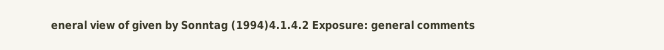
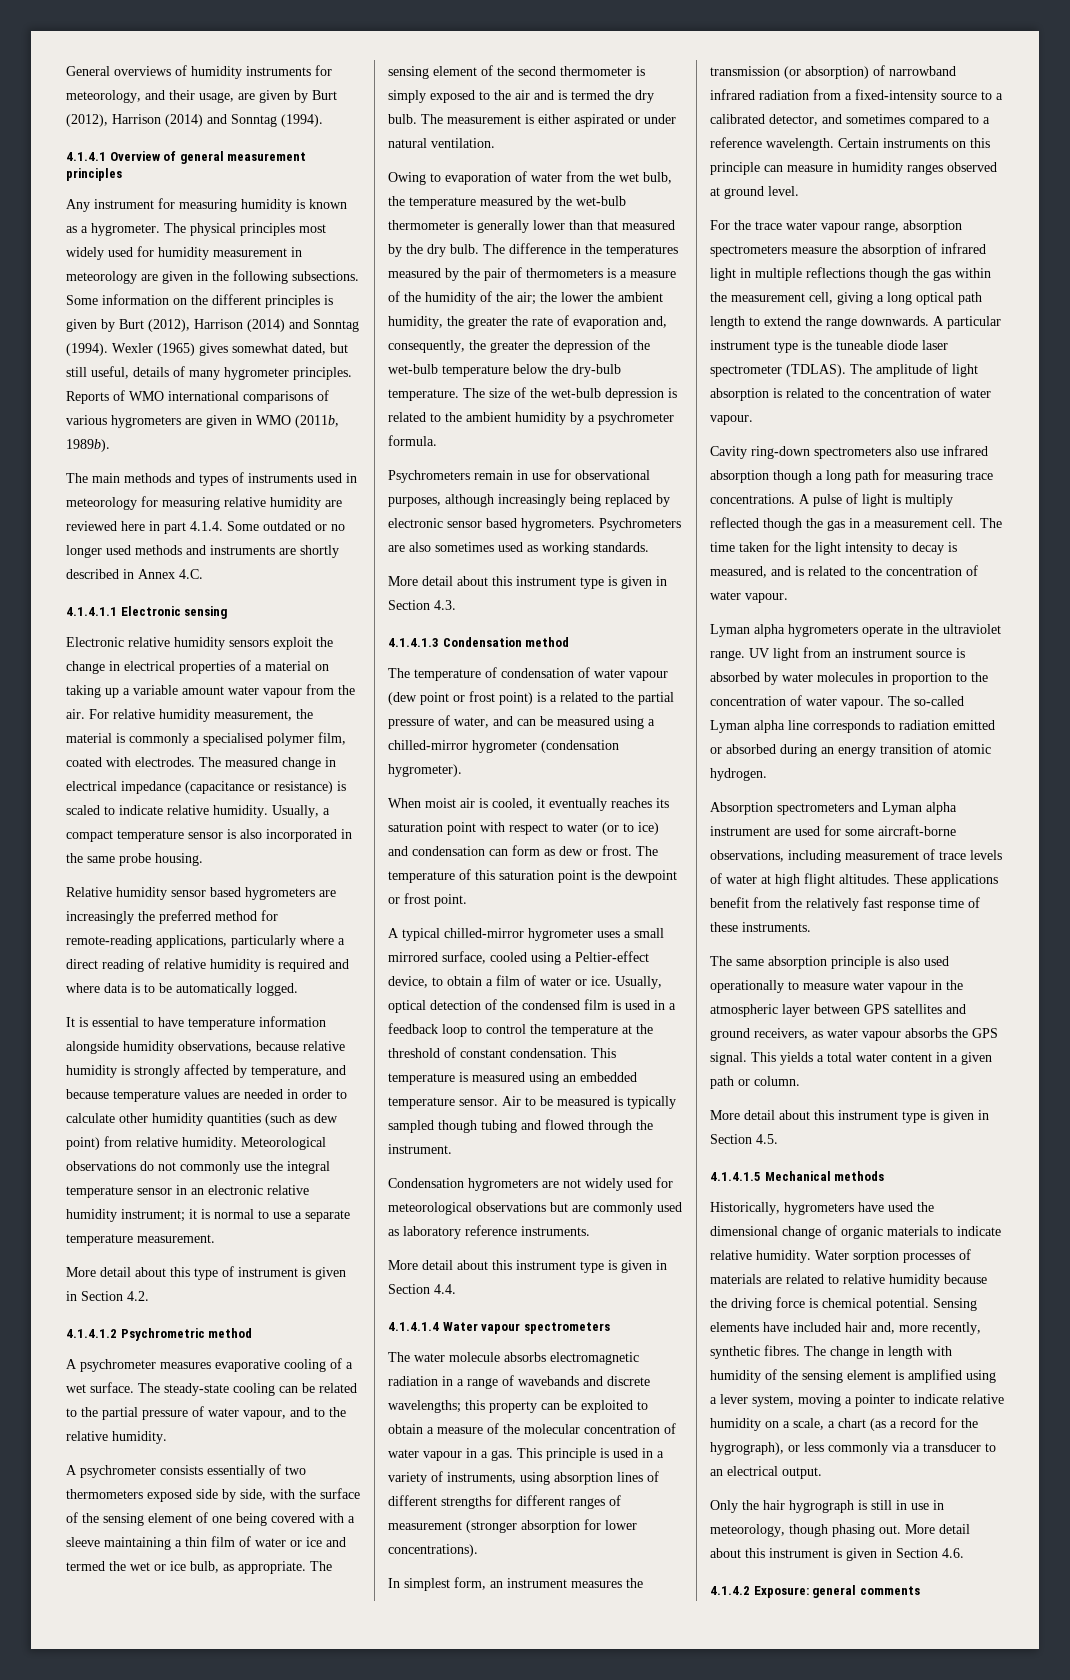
- eneral view of given by Sonntag (1994)4.1.4.2 Exposure: general comments
+ General overviews of humidity instruments for meteorology, and their usage, are given by Burt (2012), Harrison (2014) and Sonntag (1994).
+ 4.1.4.1 Overview of general measurement principles
+ Any instrument for measuring humidity is known as a hygrometer. The physical principles most widely used for humidity measurement in meteorology are given in the following subsections. Some information on the different principles is given by Burt (2012), Harrison (2014) and Sonntag (1994). Wexler (1965) gives somewhat dated, but still useful, details of many hygrometer principles. Reports of WMO international comparisons of various hygrometers are given in WMO (2011b, 1989b).
+ The main methods and types of instruments used in meteorology for measuring relative humidity are reviewed here in part 4.1.4. Some outdated or no longer used methods and instruments are shortly described in Annex 4.C.
+ 4.1.4.1.1 Electronic sensing
+ Electronic relative humidity sensors exploit the change in electrical properties of a material on taking up a variable amount water vapour from the air. For relative humidity measurement, the material is commonly a specialised polymer film, coated with electrodes. The measured change in electrical impedance (capacitance or resistance) is scaled to indicate relative humidity. Usually, a compact temperature sensor is also incorporated in the same probe housing.
+ Relative humidity sensor based hygrometers are increasingly the preferred method for remote-reading applications, particularly where a direct reading of relative humidity is required and where data is to be automatically logged.
+ It is essential to have temperature information alongside humidity observations, because relative humidity is strongly affected by temperature, and because temperature values are needed in order to calculate other humidity quantities (such as dew point) from relative humidity. Meteorological observations do not commonly use the integral temperature sensor in an electronic relative humidity instrument; it is normal to use a separate temperature measurement.
+ More detail about this type of instrument is given in Section 4.2.
+ 4.1.4.1.2 Psychrometric method
+ A psychrometer measures evaporative cooling of a wet surface. The steady-state cooling can be related to the partial pressure of water vapour, and to the relative humidity.
+ A psychrometer consists essentially of two thermometers exposed side by side, with the surface of the sensing element of one being covered with a sleeve maintaining a thin film of water or ice and termed the wet or ice bulb, as appropriate. The sensing element of the second thermometer is simply exposed to the air and is termed the dry bulb. The measurement is either aspirated or under natural ventilation.
+ Owing to evaporation of water from the wet bulb, the temperature measured by the wet-bulb thermometer is generally lower than that measured by the dry bulb. The difference in the temperatures measured by the pair of thermometers is a measure of the humidity of the air; the lower the ambient humidity, the greater the rate of evaporation and, consequently, the greater the depression of the wet-bulb temperature below the dry-bulb temperature. The size of the wet-bulb depression is related to the ambient humidity by a psychrometer formula.
+ Psychrometers remain in use for observational purposes, although increasingly being replaced by electronic sensor based hygrometers. Psychrometers are also sometimes used as working standards.
+ More detail about this instrument type is given in Section 4.3.
+ 4.1.4.1.3 Condensation method
+ The temperature of condensation of water vapour (dew point or frost point) is a related to the partial pressure of water, and can be measured using a chilled-mirror hygrometer (condensation hygrometer).
+ When moist air is cooled, it eventually reaches its saturation point with respect to water (or to ice) and condensation can form as dew or frost. The temperature of this saturation point is the dewpoint or frost point.
+ A typical chilled-mirror hygrometer uses a small mirrored surface, cooled using a Peltier-effect device, to obtain a film of water or ice. Usually, optical detection of the condensed film is used in a feedback loop to control the temperature at the threshold of constant condensation. This temperature is measured using an embedded temperature sensor. Air to be measured is typically sampled though tubing and flowed through the instrument.
+ Condensation hygrometers are not widely used for meteorological observations but are commonly used as laboratory reference instruments.
+ More detail about this instrument type is given in Section 4.4.
+ 4.1.4.1.4 Water vapour spectrometers
+ The water molecule absorbs electromagnetic radiation in a range of wavebands and discrete wavelengths; this property can be exploited to obtain a measure of the molecular concentration of water vapour in a gas. This principle is used in a variety of instruments, using absorption lines of different strengths for different ranges of measurement (stronger absorption for lower concentrations).
+ In simplest form, an instrument measures the transmission (or absorption) of narrowband infrared radiation from a fixed-intensity source to a calibrated detector, and sometimes compared to a reference wavelength. Certain instruments on this principle can measure in humidity ranges observed at ground level.
+ For the trace water vapour range, absorption spectrometers measure the absorption of infrared light in multiple reflections though the gas within the measurement cell, giving a long optical path length to extend the range downwards. A particular instrument type is the tuneable diode laser spectrometer (TDLAS). The amplitude of light absorption is related to the concentration of water vapour.
+ Cavity ring-down spectrometers also use infrared absorption though a long path for measuring trace concentrations. A pulse of light is multiply reflected though the gas in a measurement cell. The time taken for the light intensity to decay is measured, and is related to the concentration of water vapour.
+ Lyman alpha hygrometers operate in the ultraviolet range. UV light from an instrument source is absorbed by water molecules in proportion to the concentration of water vapour. The so-called Lyman alpha line corresponds to radiation emitted or absorbed during an energy transition of atomic hydrogen.
+ Absorption spectrometers and Lyman alpha instrument are used for some aircraft-borne observations, including measurement of trace levels of water at high flight altitudes. These applications benefit from the relatively fast response time of these instruments.
+ The same absorption principle is also used operationally to measure water vapour in the atmospheric layer between GPS satellites and ground receivers, as water vapour absorbs the GPS signal. This yields a total water content in a given path or column.
+ More detail about this instrument type is given in Section 4.5.
+ 4.1.4.1.5 Mechanical methods
+ Historically, hygrometers have used the dimensional change of organic materials to indicate relative humidity. Water sorption processes of materials are related to relative humidity because the driving force is chemical potential. Sensing elements have included hair and, more recently, synthetic fibres. The change in length with humidity of the sensing element is amplified using a lever system, moving a pointer to indicate relative humidity on a scale, a chart (as a record for the hygrograph), or less commonly via a transducer to an electrical output.
+ Only the hair hygrograph is still in use in meteorology, though phasing out. More detail about this instrument is given in Section 4.6.
+ 4.1.4.2 Exposure: general comments

